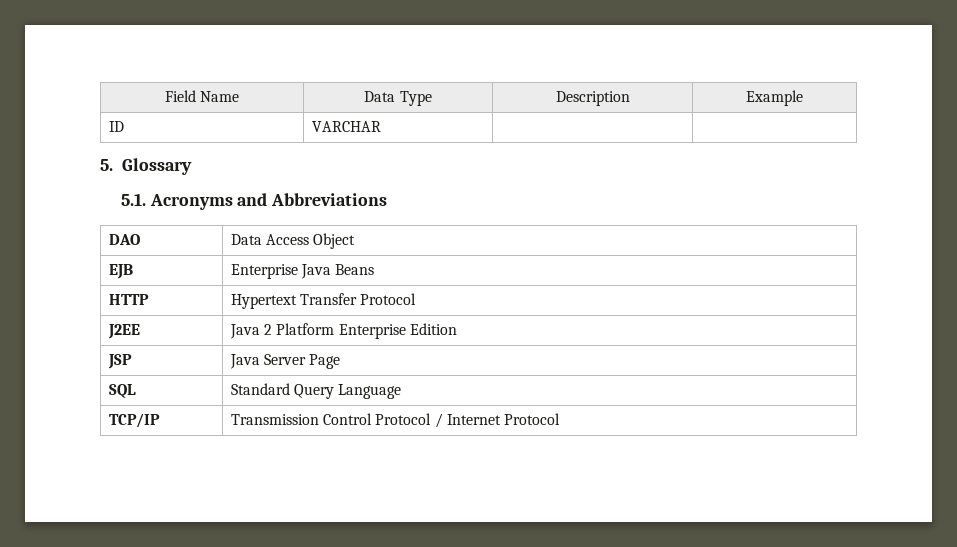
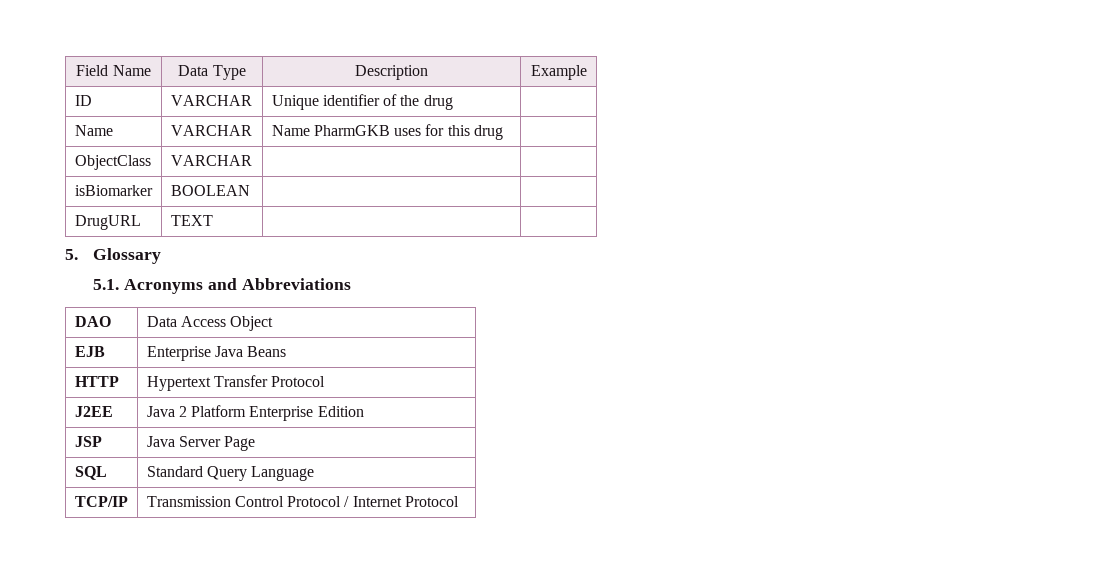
- ID | VARCHAR | |
+ ID | VARCHAR | Unique identifier of the drug |
+ Name | VARCHAR | Name PharmGKB uses for this drug |
+ ObjectClass | VARCHAR | |
+ isBiomarker | BOOLEAN | |
+ DrugURL | TEXT | |

